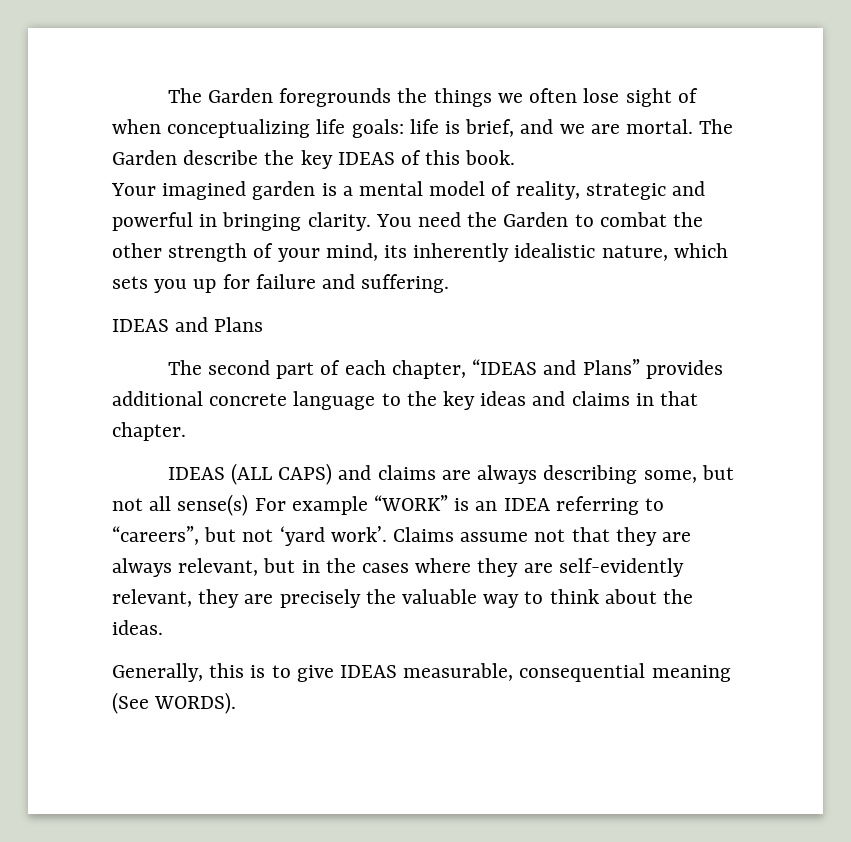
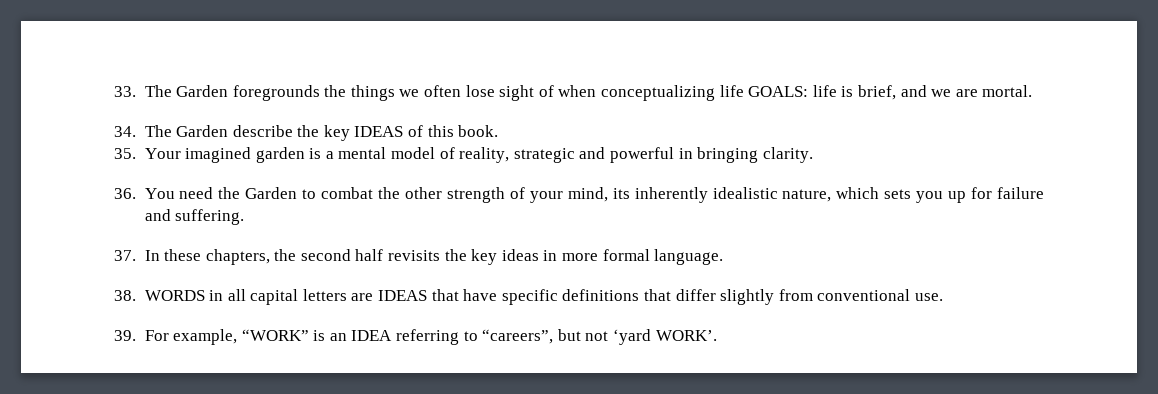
- The Garden foregrounds the things we often lose sight of when conceptualizing life goals: life is brief, and we are mortal. The Garden describe the key IDEAS of this book.
+ 33. The Garden foregrounds the things we often lose sight of when conceptualizing life GOALS: life is brief, and we are mortal.
+ 34. The Garden describe the key IDEAS of this book.
- Your imagined garden is a mental model of reality, strategic and powerful in bringing clarity. You need the Garden to combat the other strength of your mind, its inherently idealistic nature, which sets you up for failure and suffering.
+ 35. Your imagined garden is a mental model of reality, strategic and powerful in bringing clarity.
+ 36. You need the Garden to combat the other strength of your mind, its inherently idealistic nature, which sets you up for failure and suffering.
- IDEAS and Plans
- The second part of each chapter, “IDEAS and Plans” provides additional concrete language to the key ideas and claims in that chapter.
- IDEAS (ALL CAPS) and claims are always describing some, but not all sense(s) For example “WORK” is an IDEA referring to “careers”, but not ‘yard work’. Claims assume not that they are always relevant, but in the cases where they are self-evidently relevant, they are precisely the valuable way to think about the ideas.
- Generally, this is to give IDEAS measurable, consequential meaning (See WORDS).
+ 37. In these chapters, the second half revisits the key ideas in more formal language.
+ 38. WORDS in all capital letters are IDEAS that have specific definitions that differ slightly from conventional use.
+ 39. For example, “WORK” is an IDEA referring to “careers”, but not ‘yard WORK’.

